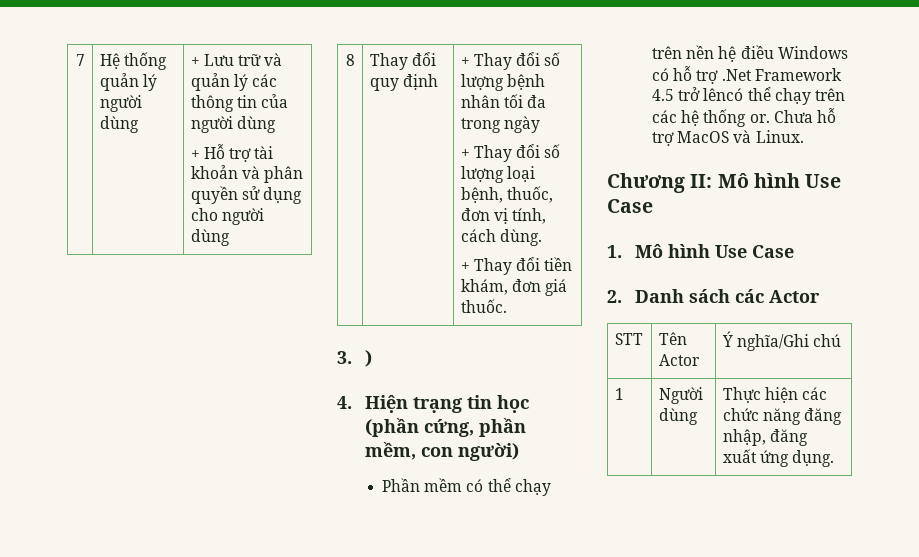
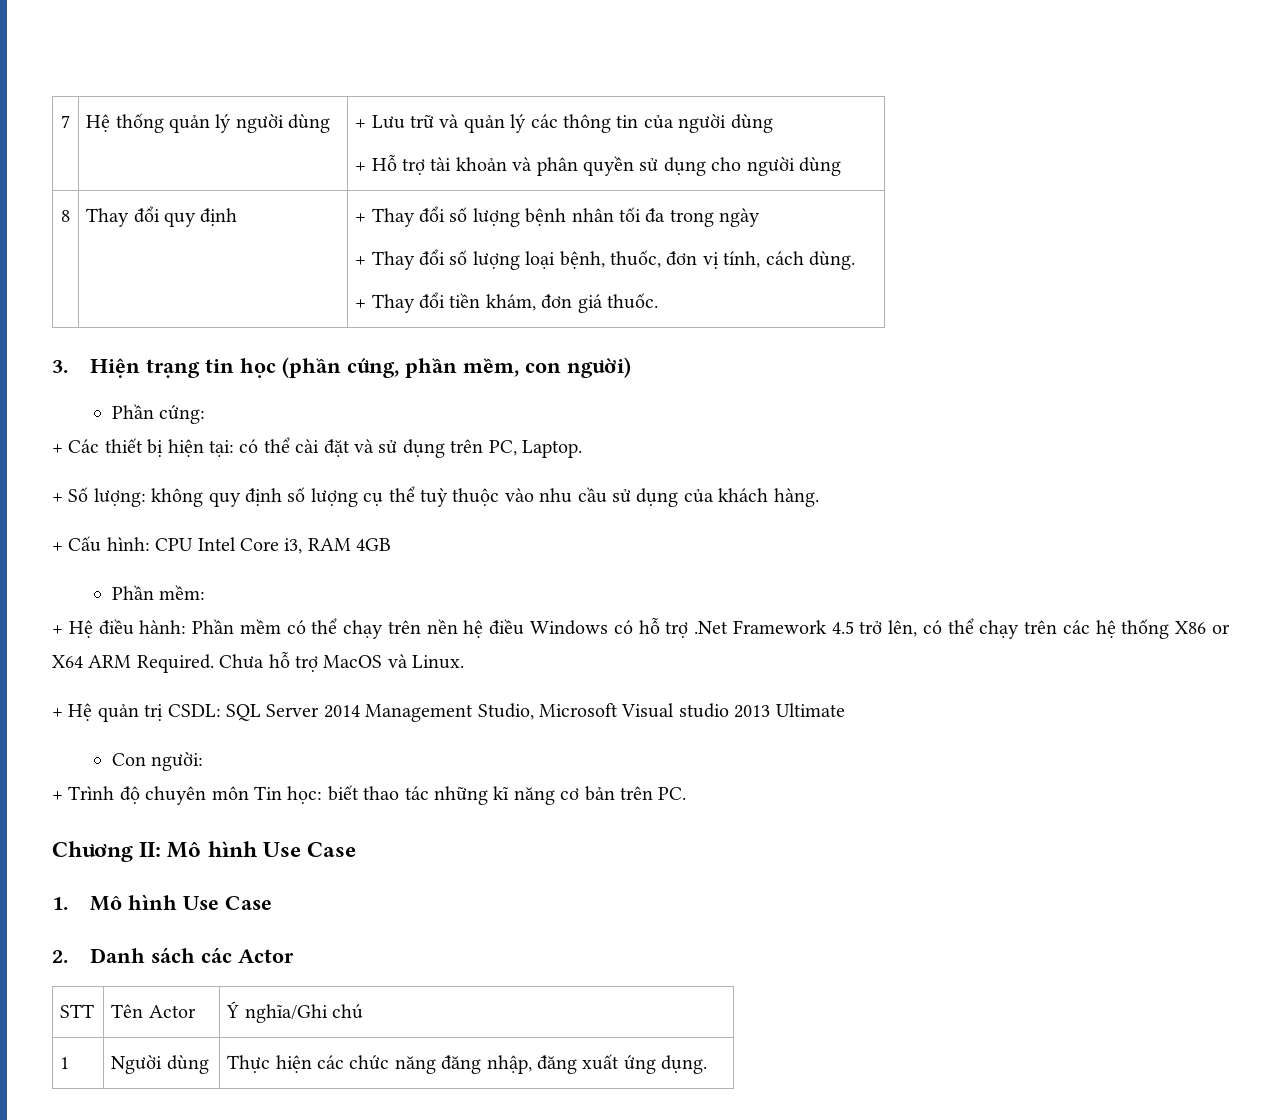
- 3. )
- 4. Hiện trạng tin học (phần cứng, phần mềm, con người)
+ 3. Hiện trạng tin học (phần cứng, phần mềm, con người)
- Phần mềm có thể chạy trên nền hệ điều Windows có hỗ trợ .Net Framework 4.5 trở lêncó thể chạy trên các hệ thống or.
+ Phần cứng:
+ + Các thiết bị hiện tại: có thể cài đặt và sử dụng trên PC, Laptop.
+ + Số lượng: không quy định số lượng cụ thể tuỳ thuộc vào nhu cầu sử dụng của khách hàng.
+ + Cấu hình: CPU Intel Core i3, RAM 4GB
+ Phần mềm:
+ + Hệ điều hành: Phần mềm có thể chạy trên nền hệ điều Windows có hỗ trợ .Net Framework 4.5 trở lên, có thể chạy trên các hệ thống X86 or X64 ARM Required.
+ + Hệ quản trị CSDL: SQL Server 2014 Management Studio, Microsoft Visual studio 2013 Ultimate
+ Con người:
+ + Trình độ chuyên môn Tin học: biết thao tác những kĩ năng cơ bản trên PC.

